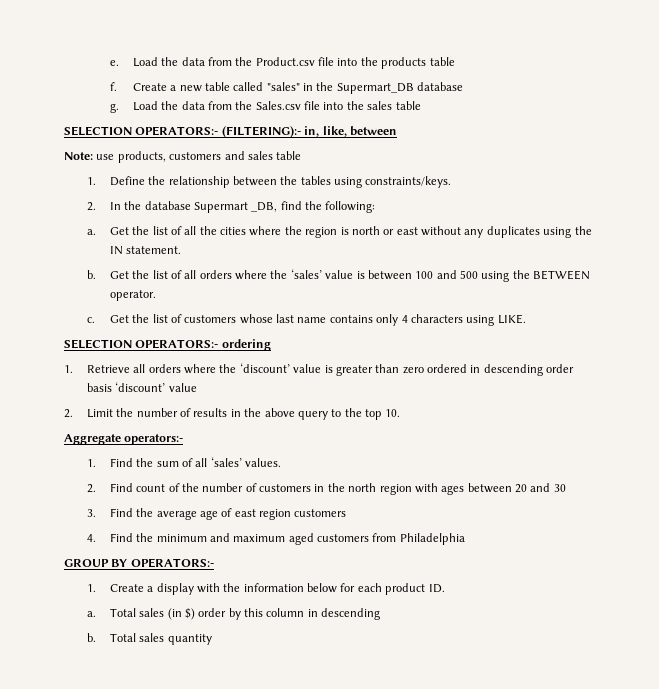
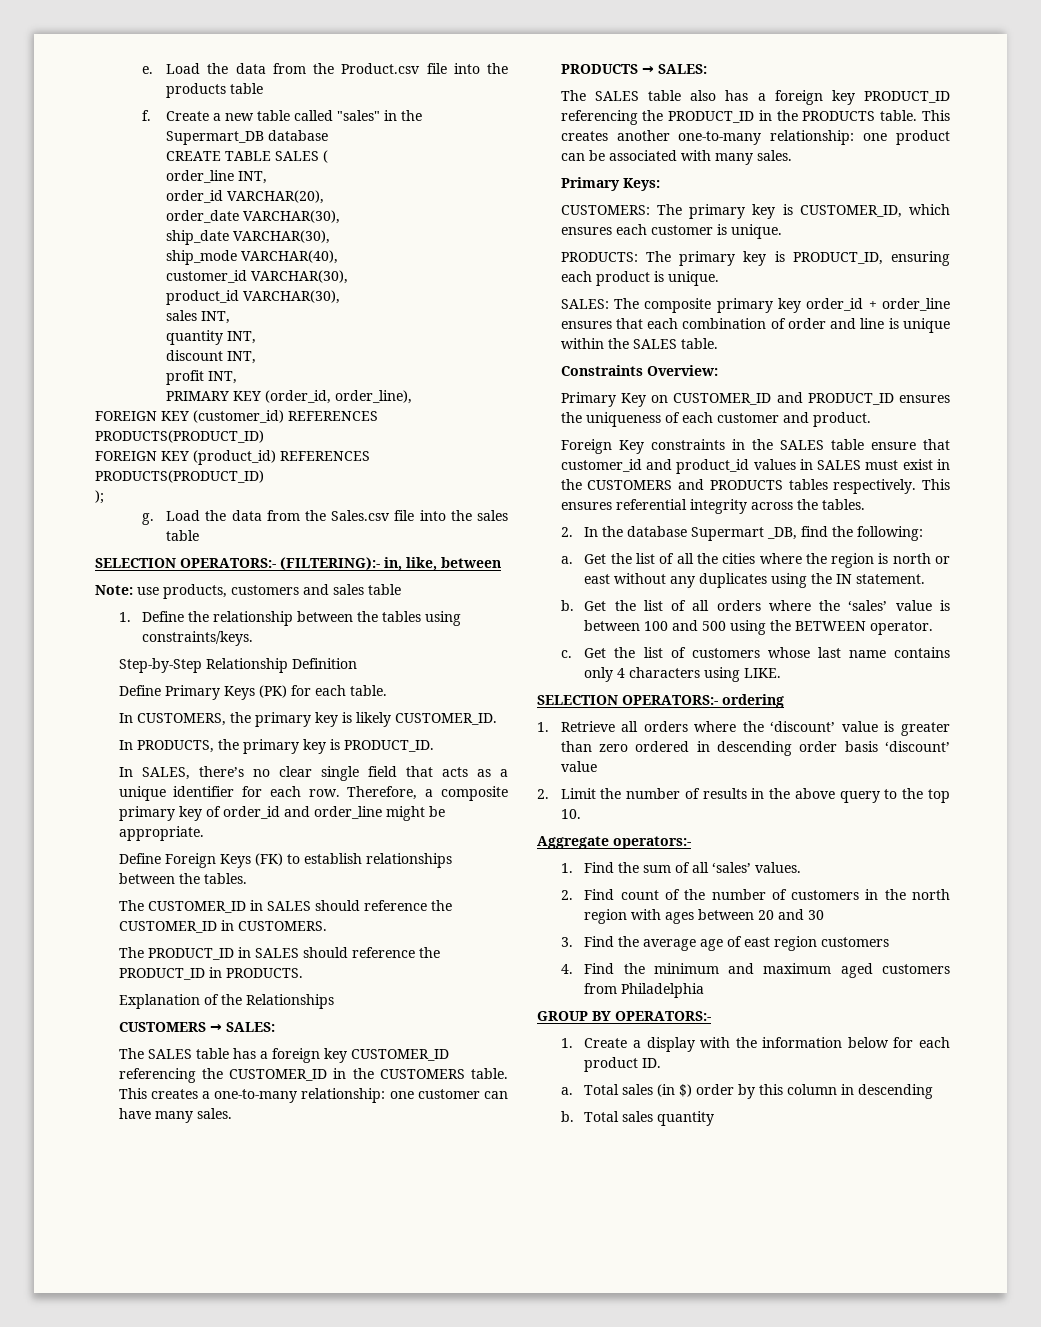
+ CREATE TABLE SALES (
+ order_line INT,
+ order_id VARCHAR(20),
+ order_date VARCHAR(30),
+ ship_date VARCHAR(30),
+ ship_mode VARCHAR(40),
+ customer_id VARCHAR(30),
+ product_id VARCHAR(30),
+ sales INT,
+ quantity INT,
+ discount INT,
+ profit INT,
+ PRIMARY KEY (order_id, order_line),
+ FOREIGN KEY (customer_id) REFERENCES PRODUCTS(PRODUCT_ID)
+ FOREIGN KEY (product_id) REFERENCES PRODUCTS(PRODUCT_ID)
+ );
+ Step-by-Step Relationship Definition
+ Define Primary Keys (PK) for each table.
+ In CUSTOMERS, the primary key is likely CUSTOMER_ID.
+ In PRODUCTS, the primary key is PRODUCT_ID.
+ In SALES, there’s no clear single field that acts as a unique identifier for each row. Therefore, a composite primary key of order_id and order_line might be appropriate.
+ Define Foreign Keys (FK) to establish relationships between the tables.
+ The CUSTOMER_ID in SALES should reference the CUSTOMER_ID in CUSTOMERS.
+ The PRODUCT_ID in SALES should reference the PRODUCT_ID in PRODUCTS.
+ Explanation of the Relationships
+ CUSTOMERS → SALES:
+ The SALES table has a foreign key CUSTOMER_ID referencing the CUSTOMER_ID in the CUSTOMERS table. This creates a one-to-many relationship: one customer can have many sales.
+ PRODUCTS → SALES:
+ The SALES table also has a foreign key PRODUCT_ID referencing the PRODUCT_ID in the PRODUCTS table. This creates another one-to-many relationship: one product can be associated with many sales.
+ Primary Keys:
+ CUSTOMERS: The primary key is CUSTOMER_ID, which ensures each customer is unique.
+ PRODUCTS: The primary key is PRODUCT_ID, ensuring each product is unique.
+ SALES: The composite primary key order_id + order_line ensures that each combination of order and line is unique within the SALES table.
+ Constraints Overview:
+ Primary Key on CUSTOMER_ID and PRODUCT_ID ensures the uniqueness of each customer and product.
+ Foreign Key constraints in the SALES table ensure that customer_id and product_id values in SALES must exist in the CUSTOMERS and PRODUCTS tables respectively. This ensures referential integrity across the tables.

